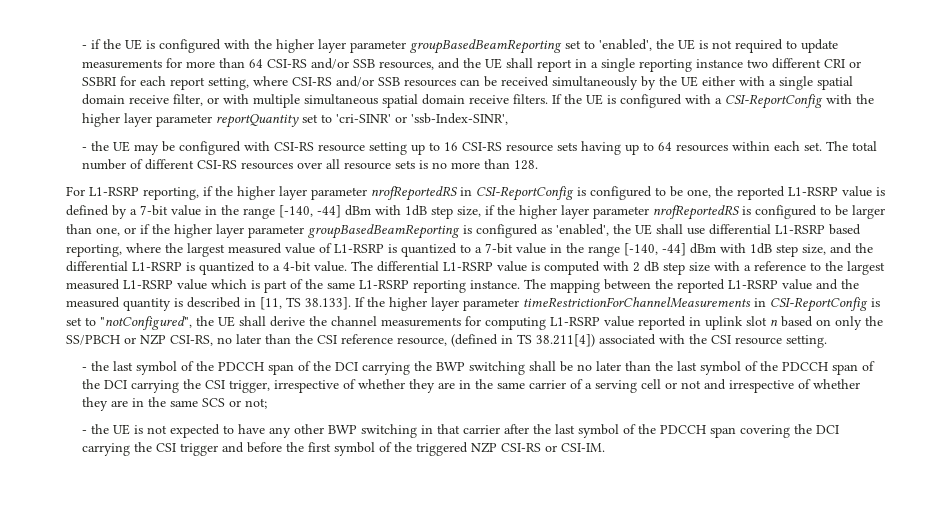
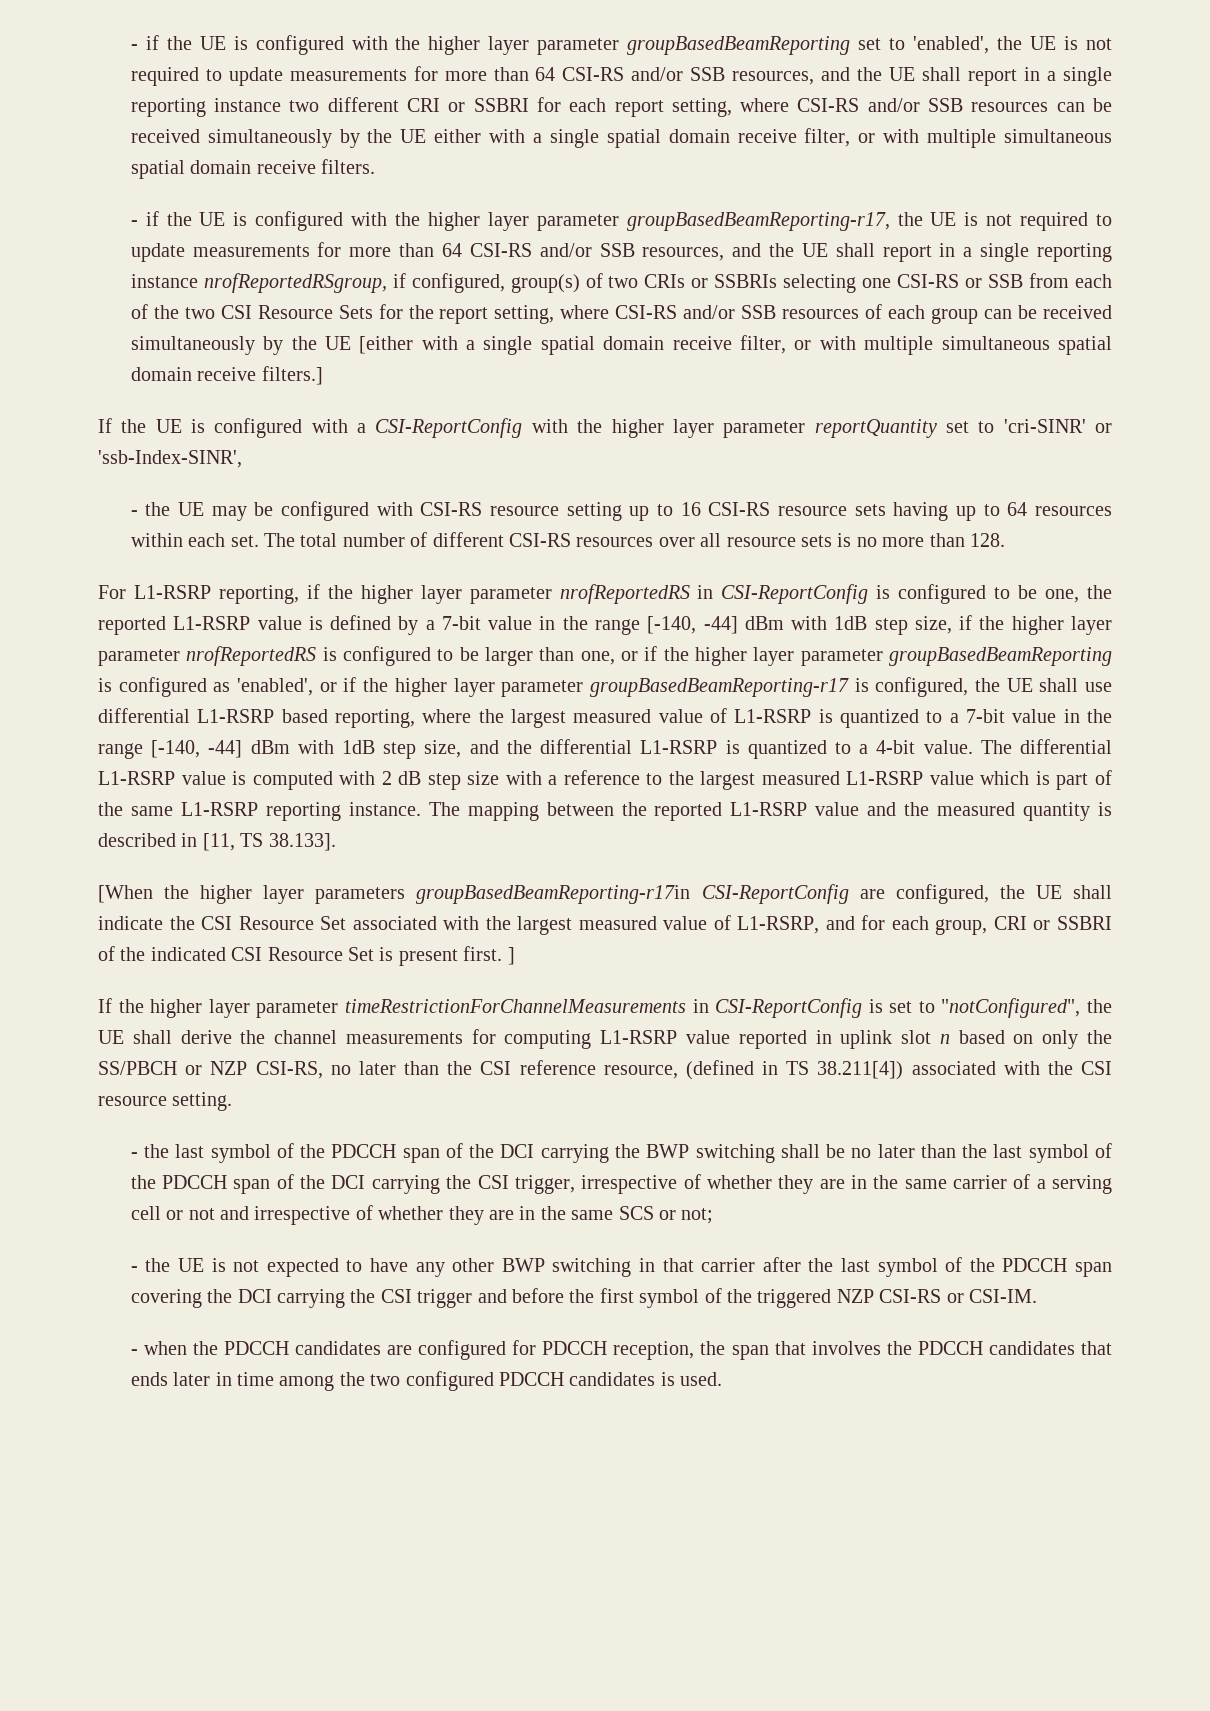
- - if the UE is configured with the higher layer parameter groupBasedBeamReporting set to 'enabled', the UE is not required to update measurements for more than 64 CSI-RS and/or SSB resources, and the UE shall report in a single reporting instance two different CRI or SSBRI for each report setting, where CSI-RS and/or SSB resources can be received simultaneously by the UE either with a single spatial domain receive filter, or with multiple simultaneous spatial domain receive filters. If the UE is configured with a CSI-ReportConfig with the higher layer parameter reportQuantity set to 'cri-SINR' or 'ssb-Index-SINR',
+ - if the UE is configured with the higher layer parameter groupBasedBeamReporting set to 'enabled', the UE is not required to update measurements for more than 64 CSI-RS and/or SSB resources, and the UE shall report in a single reporting instance two different CRI or SSBRI for each report setting, where CSI-RS and/or SSB resources can be received simultaneously by the UE either with a single spatial domain receive filter, or with multiple simultaneous spatial domain receive filters.
+ - if the UE is configured with the higher layer parameter groupBasedBeamReporting-r17, the UE is not required to update measurements for more than 64 CSI-RS and/or SSB resources, and the UE shall report in a single reporting instance nrofReportedRSgroup, if configured, group(s) of two CRIs or SSBRIs selecting one CSI-RS or SSB from each of the two CSI Resource Sets for the report setting, where CSI-RS and/or SSB resources of each group can be received simultaneously by the UE [either with a single spatial domain receive filter, or with multiple simultaneous spatial domain receive filters.]
+ If the UE is configured with a CSI-ReportConfig with the higher layer parameter reportQuantity set to 'cri-SINR' or 'ssb-Index-SINR',
- For L1-RSRP reporting, if the higher layer parameter nrofReportedRS in CSI-ReportConfig is configured to be one, the reported L1-RSRP value is defined by a 7-bit value in the range [-140, -44] dBm with 1dB step size, if the higher layer parameter nrofReportedRS is configured to be larger than one, or if the higher layer parameter groupBasedBeamReporting is configured as 'enabled', the UE shall use differential L1-RSRP based reporting, where the largest measured value of L1-RSRP is quantized to a 7-bit value in the range [-140, -44] dBm with 1dB step size, and the differential L1-RSRP is quantized to a 4-bit value.
+ For L1-RSRP reporting, if the higher layer parameter nrofReportedRS in CSI-ReportConfig is configured to be one, the reported L1-RSRP value is defined by a 7-bit value in the range [-140, -44] dBm with 1dB step size, if the higher layer parameter nrofReportedRS is configured to be larger than one, or if the higher layer parameter groupBasedBeamReporting is configured as 'enabled', or if the higher layer parameter groupBasedBeamReporting-r17 is configured, the UE shall use differential L1-RSRP based reporting, where the largest measured value of L1-RSRP is quantized to a 7-bit value in the range [-140, -44] dBm with 1dB step size, and the differential L1-RSRP is quantized to a 4-bit value.
- The mapping between the reported L1-RSRP value and the measured quantity is described in [11, TS 38.133]. If the higher layer parameter timeRestrictionForChannelMeasurements in CSI-ReportConfig is set to "notConfigured", the UE shall derive the channel measurements for computing L1-RSRP value reported in uplink slot n based on only the SS/PBCH or NZP CSI-RS, no later than the CSI reference resource, (defined in TS 38.211[4]) associated with the CSI resource setting.
+ The mapping between the reported L1-RSRP value and the measured quantity is described in [11, TS 38.133].
+ [When the higher layer parameters groupBasedBeamReporting-r17in CSI-ReportConfig are configured, the UE shall indicate the CSI Resource Set associated with the largest measured value of L1-RSRP, and for each group, CRI or SSBRI of the indicated CSI Resource Set is present first. ]
+ If the higher layer parameter timeRestrictionForChannelMeasurements in CSI-ReportConfig is set to "notConfigured", the UE shall derive the channel measurements for computing L1-RSRP value reported in uplink slot n based on only the SS/PBCH or NZP CSI-RS, no later than the CSI reference resource, (defined in TS 38.211[4]) associated with the CSI resource setting.
+ - when the PDCCH candidates are configured for PDCCH reception, the span that involves the PDCCH candidates that ends later in time among the two configured PDCCH candidates is used.

